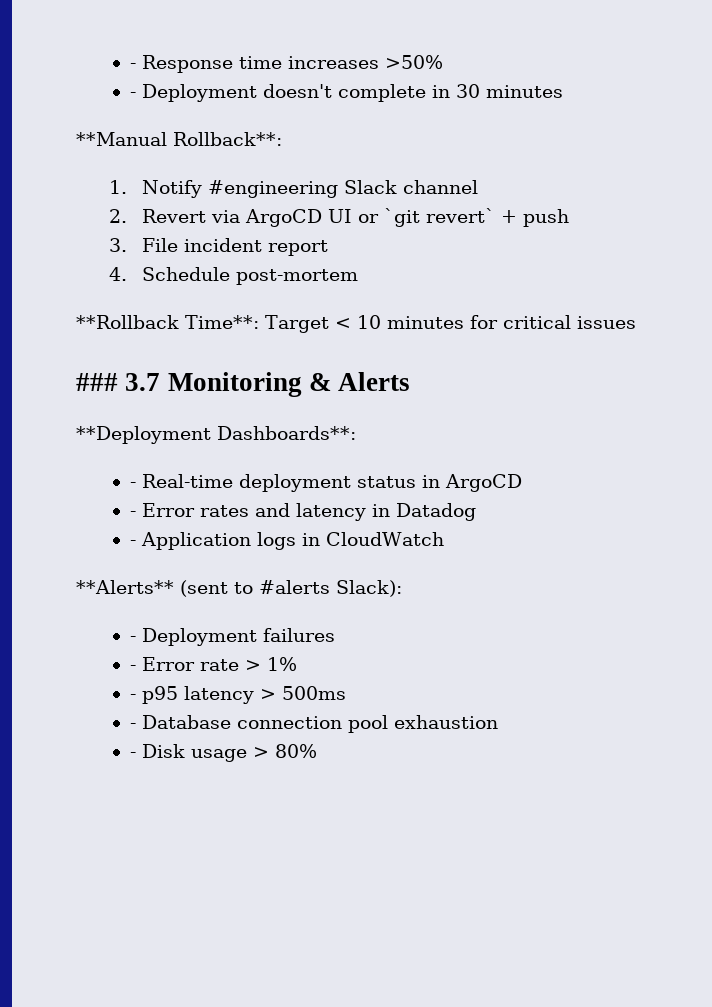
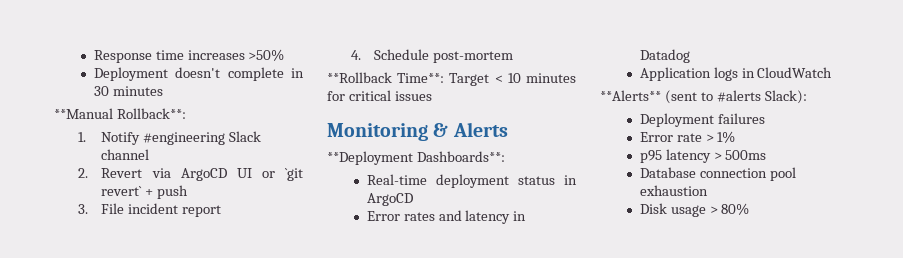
- - Response time increases >50%
+ Response time increases >50%
- - Deployment doesn't complete in 30 minutes
+ Deployment doesn't complete in 30 minutes
- ### 3.7 Monitoring & Alerts
+ Monitoring & Alerts
- - Real-time deployment status in ArgoCD
+ Real-time deployment status in ArgoCD
- - Error rates and latency in Datadog
+ Error rates and latency in Datadog
- - Application logs in CloudWatch
+ Application logs in CloudWatch
- - Deployment failures
+ Deployment failures
- - Error rate > 1%
+ Error rate > 1%
- - p95 latency > 500ms
+ p95 latency > 500ms
- - Database connection pool exhaustion
+ Database connection pool exhaustion
- - Disk usage > 80%
+ Disk usage > 80%

